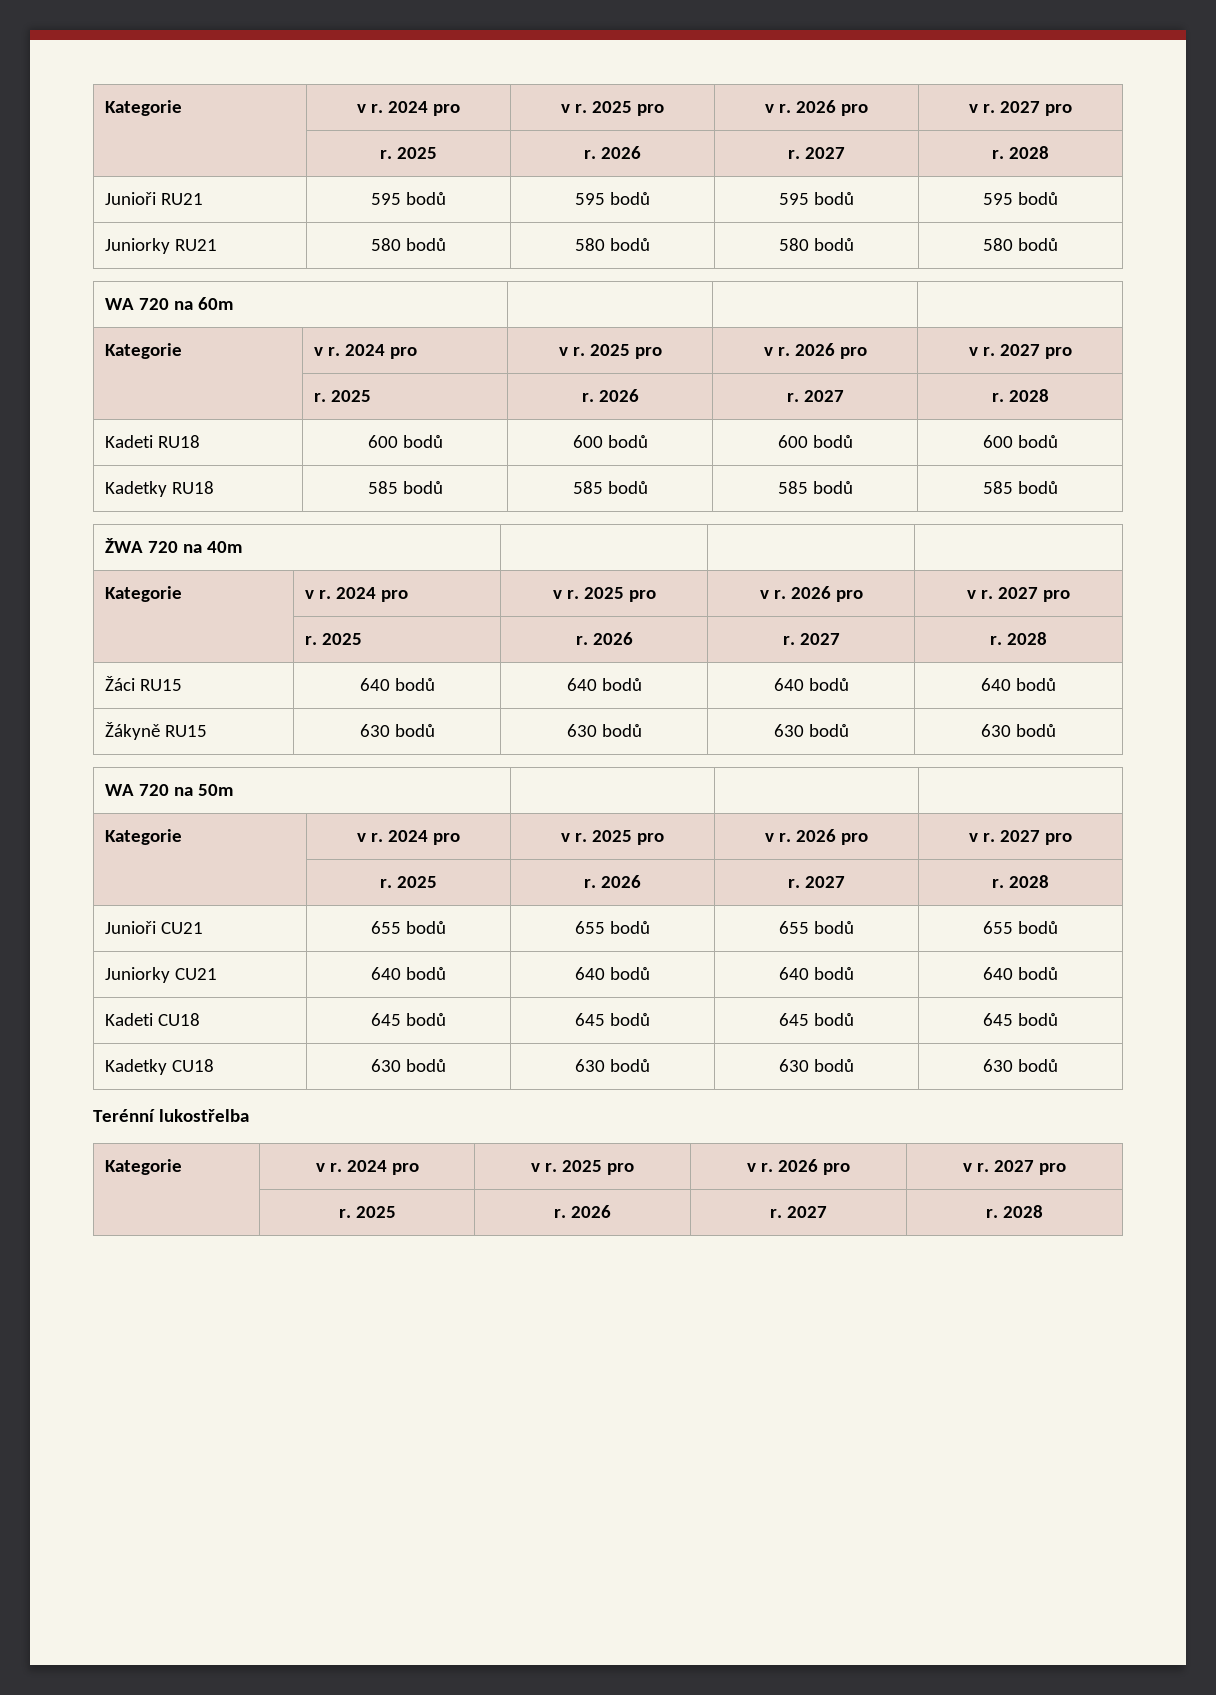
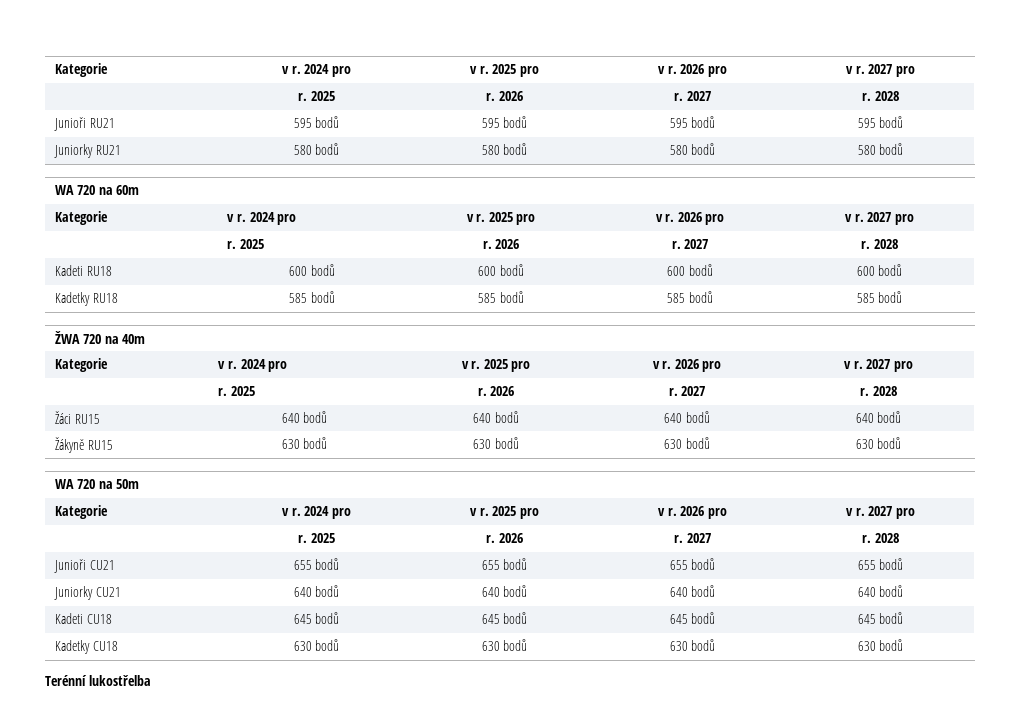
  Terénní lukostřelba
- Kategorie | v r. 2024 pro | v r. 2025 pro | v r. 2026 pro | v r. 2027 pro
- | r. 2025 | r. 2026 | r. 2027 | r. 2028

